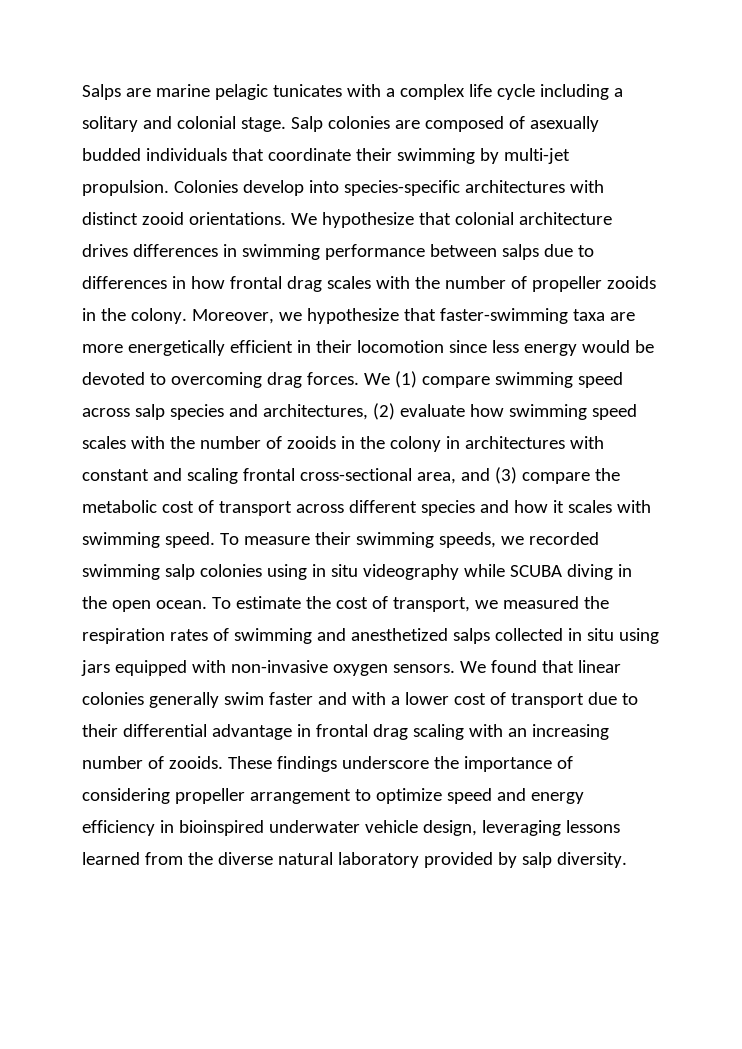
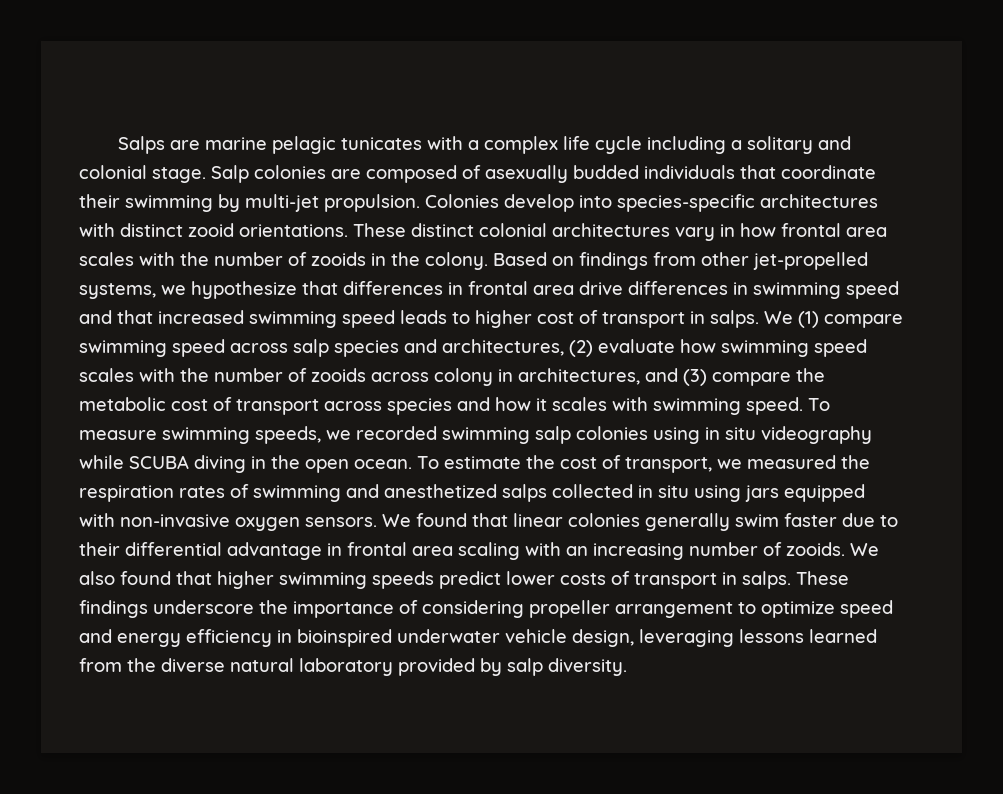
- We hypothesize that colonial architecture drives differences in swimming performance between salps due to differences in how frontal drag scales with the number of propeller zooids in the colony.
+ These distinct colonial architectures vary in how frontal area scales with the number of zooids in the colony.
- Moreover, we hypothesize that faster-swimming taxa are more energetically efficient in their locomotion since less energy would be devoted to overcoming drag forces.
+ Based on findings from other jet-propelled systems, we hypothesize that differences in frontal area drive differences in swimming speed and that increased swimming speed leads to higher cost of transport in salps.
- We (1) compare swimming speed across salp species and architectures, (2) evaluate how swimming speed scales with the number of zooids in the colony in architectures with constant and scaling frontal cross-sectional area, and (3) compare the metabolic cost of transport across different species and how it scales with swimming speed.
+ We (1) compare swimming speed across salp species and architectures, (2) evaluate how swimming speed scales with the number of zooids across colony in architectures, and (3) compare the metabolic cost of transport across species and how it scales with swimming speed.
- To measure their swimming speeds, we recorded swimming salp colonies using in situ videography while SCUBA diving in the open ocean.
+ To measure swimming speeds, we recorded swimming salp colonies using in situ videography while SCUBA diving in the open ocean.
- We found that linear colonies generally swim faster and with a lower cost of transport due to their differential advantage in frontal drag scaling with an increasing number of zooids.
+ We found that linear colonies generally swim faster due to their differential advantage in frontal area scaling with an increasing number of zooids.
+ We also found that higher swimming speeds predict lower costs of transport in salps.

